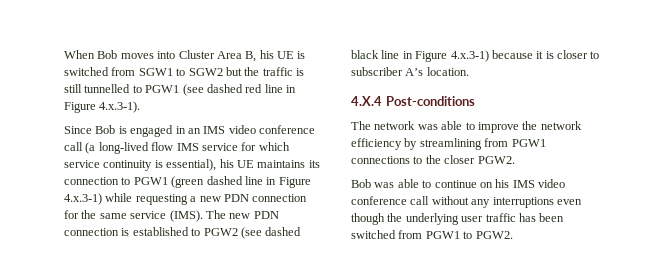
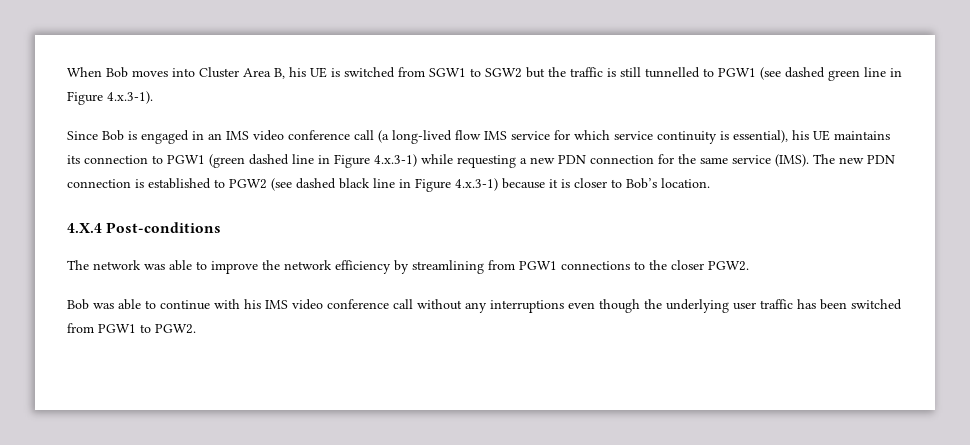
- When Bob moves into Cluster Area B, his UE is switched from SGW1 to SGW2 but the traffic is still tunnelled to PGW1 (see dashed red line in Figure 4.x.3-1).
+ When Bob moves into Cluster Area B, his UE is switched from SGW1 to SGW2 but the traffic is still tunnelled to PGW1 (see dashed green line in Figure 4.x.3-1).
- The new PDN connection is established to PGW2 (see dashed black line in Figure 4.x.3-1) because it is closer to subscriber A’s location.
+ The new PDN connection is established to PGW2 (see dashed black line in Figure 4.x.3-1) because it is closer to Bob’s location.
- Bob was able to continue on his IMS video conference call without any interruptions even though the underlying user traffic has been switched from PGW1 to PGW2.
+ Bob was able to continue with his IMS video conference call without any interruptions even though the underlying user traffic has been switched from PGW1 to PGW2.

